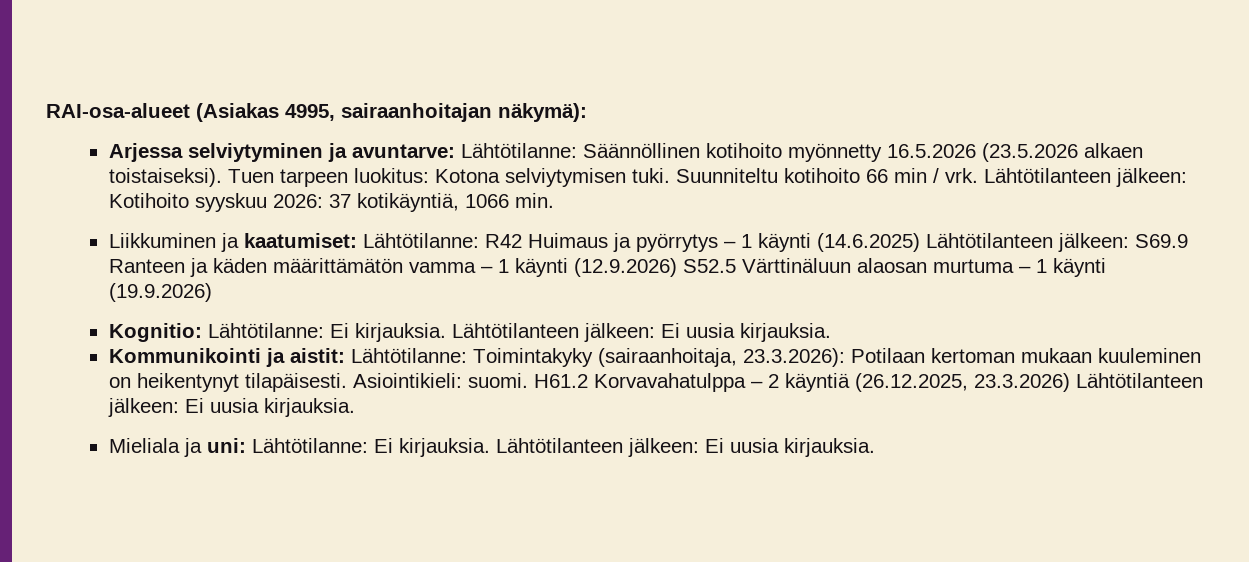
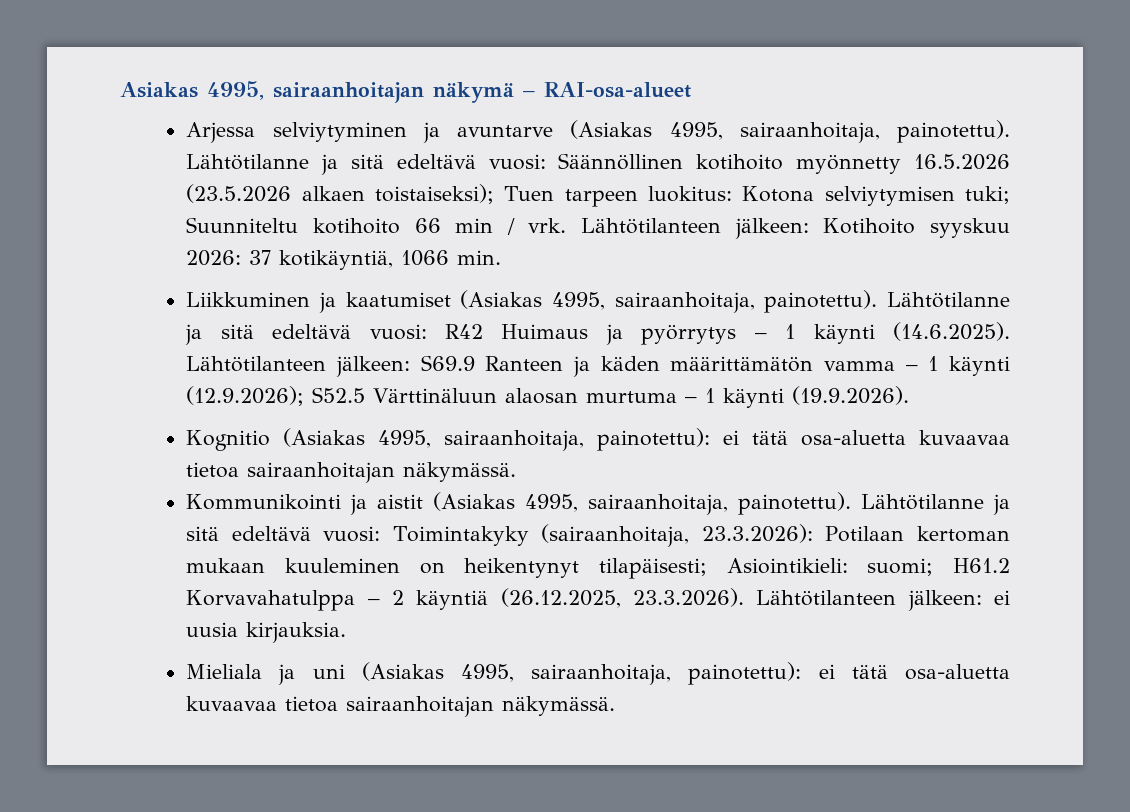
- RAI-osa-alueet (Asiakas 4995, sairaanhoitajan näkymä):
- Arjessa selviytyminen ja avuntarve: Lähtötilanne: Säännöllinen kotihoito myönnetty 16.5.2026 (23.5.2026 alkaen toistaiseksi). Tuen tarpeen luokitus: Kotona selviytymisen tuki. Suunniteltu kotihoito 66 min / vrk.
+ Asiakas 4995, sairaanhoitajan näkymä – RAI-osa-alueet
+ Arjessa selviytyminen ja avuntarve (Asiakas 4995, sairaanhoitaja, painotettu). Lähtötilanne ja sitä edeltävä vuosi: Säännöllinen kotihoito myönnetty 16.5.2026 (23.5.2026 alkaen toistaiseksi); Tuen tarpeen luokitus: Kotona selviytymisen tuki; Suunniteltu kotihoito 66 min / vrk.
- Liikkuminen ja kaatumiset: Lähtötilanne: R42 Huimaus ja pyörrytys – 1 käynti (14.6.2025) Lähtötilanteen jälkeen: S69.9 Ranteen ja käden määrittämätön vamma – 1 käynti (12.9.2026) S52.5 Värttinäluun alaosan murtuma – 1 käynti (19.9.2026)
- Kognitio: Lähtötilanne: Ei kirjauksia. Lähtötilanteen jälkeen: Ei uusia kirjauksia.
- Kommunikointi ja aistit: Lähtötilanne: Toimintakyky (sairaanhoitaja, 23.3.2026): Potilaan kertoman mukaan kuuleminen on heikentynyt tilapäisesti. Asiointikieli: suomi. H61.2 Korvavahatulppa – 2 käyntiä (26.12.2025, 23.3.2026) Lähtötilanteen jälkeen: Ei uusia kirjauksia.
+ Liikkuminen ja kaatumiset (Asiakas 4995, sairaanhoitaja, painotettu). Lähtötilanne ja sitä edeltävä vuosi: R42 Huimaus ja pyörrytys – 1 käynti (14.6.2025). Lähtötilanteen jälkeen: S69.9 Ranteen ja käden määrittämätön vamma – 1 käynti (12.9.2026); S52.5 Värttinäluun alaosan murtuma – 1 käynti (19.9.2026).
+ Kognitio (Asiakas 4995, sairaanhoitaja, painotettu): ei tätä osa-aluetta kuvaavaa tietoa sairaanhoitajan näkymässä.
+ Kommunikointi ja aistit (Asiakas 4995, sairaanhoitaja, painotettu). Lähtötilanne ja sitä edeltävä vuosi: Toimintakyky (sairaanhoitaja, 23.3.2026): Potilaan kertoman mukaan kuuleminen on heikentynyt tilapäisesti; Asiointikieli: suomi; H61.2 Korvavahatulppa – 2 käyntiä (26.12.2025, 23.3.2026). Lähtötilanteen jälkeen: ei uusia kirjauksia.
- Mieliala ja uni: Lähtötilanne: Ei kirjauksia. Lähtötilanteen jälkeen: Ei uusia kirjauksia.
+ Mieliala ja uni (Asiakas 4995, sairaanhoitaja, painotettu): ei tätä osa-aluetta kuvaavaa tietoa sairaanhoitajan näkymässä.

